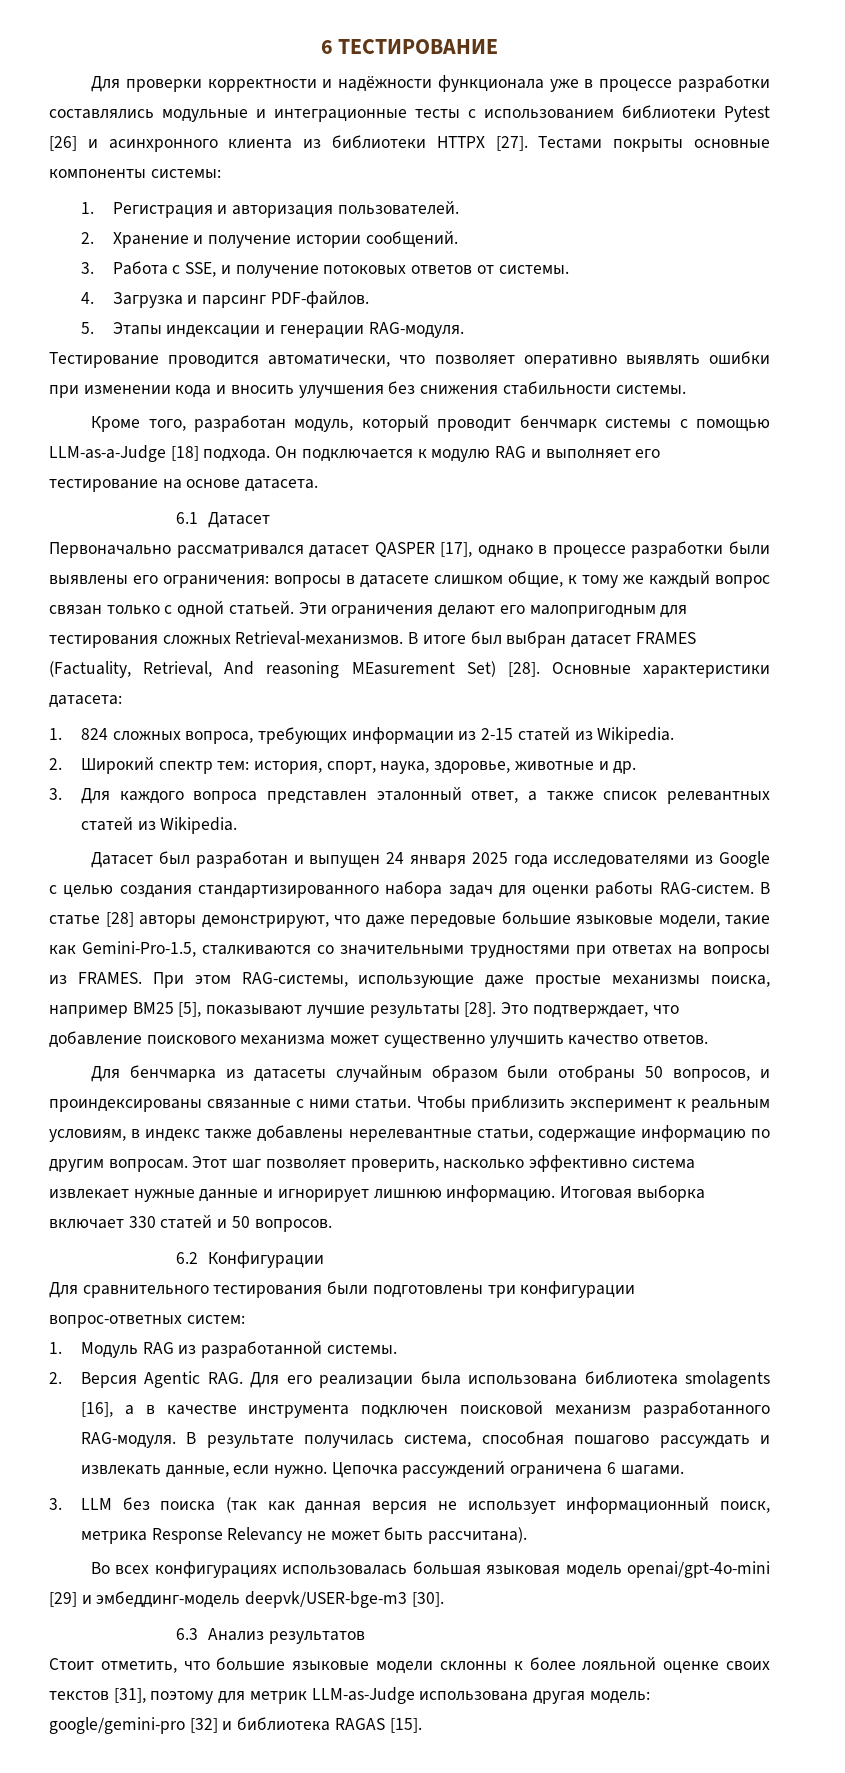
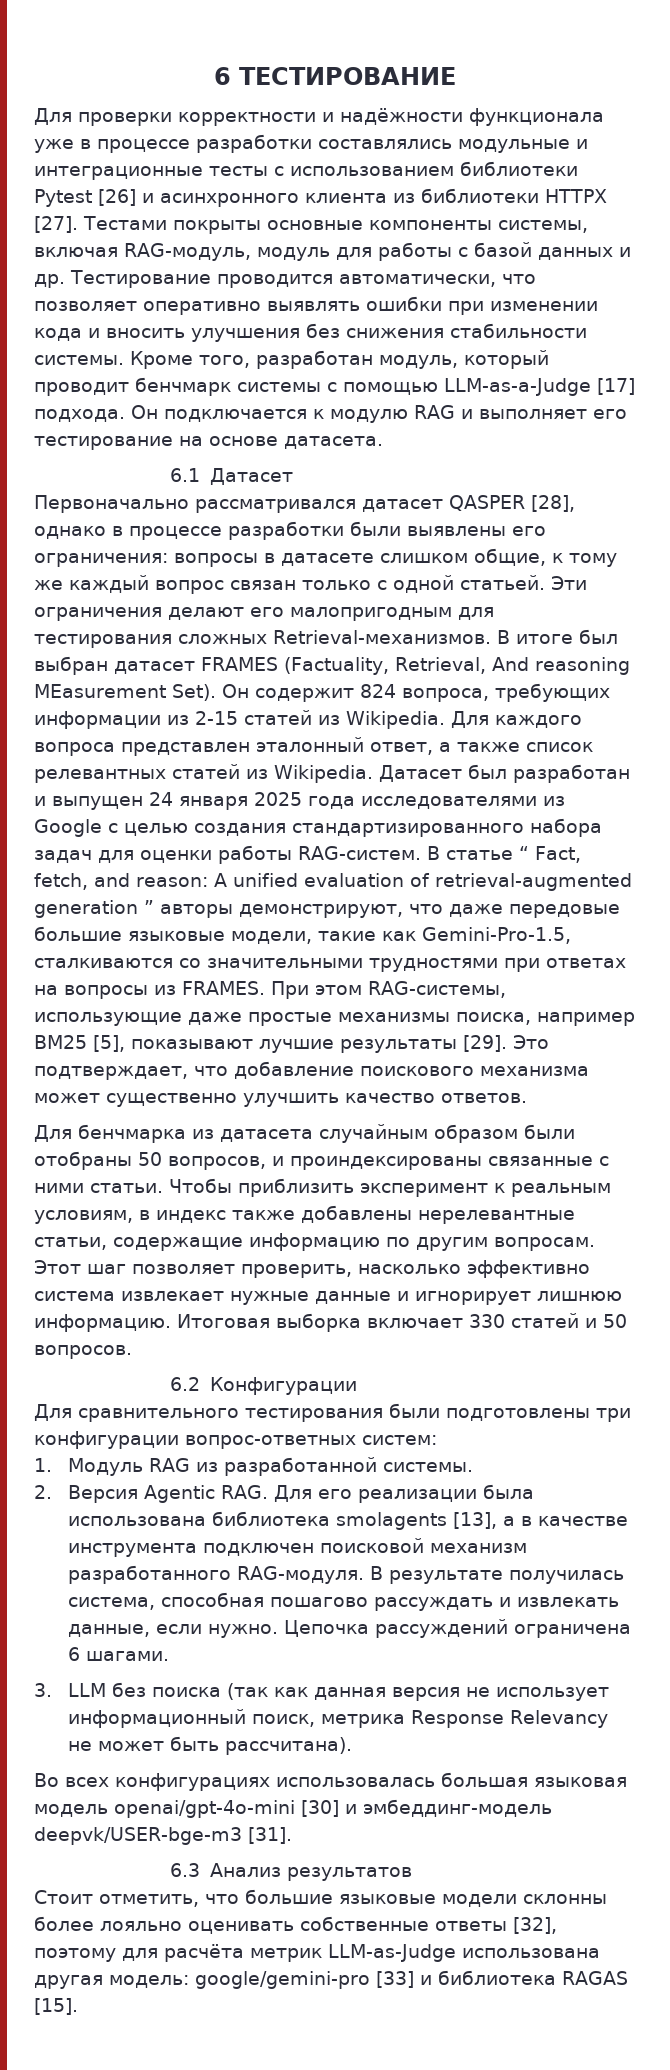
- Тестами покрыты основные компоненты системы:
- 1. Регистрация и авторизация пользователей.
- 2. Хранение и получение истории сообщений.
- 3. Работа с SSE, и получение потоковых ответов от системы.
- 4. Загрузка и парсинг PDF-файлов.
- 5. Этапы индексации и генерации RAG-модуля.
- Тестирование проводится автоматически, что позволяет оперативно выявлять ошибки при изменении кода и вносить улучшения без снижения стабильности системы.
- Кроме того, разработан модуль, который проводит бенчмарк системы с помощью LLM-as-а-Judge [18] подхода.
+ Тестами покрыты основные компоненты системы, включая RAG-модуль, модуль для работы с базой данных и др. Тестирование проводится автоматически, что позволяет оперативно выявлять ошибки при изменении кода и вносить улучшения без снижения стабильности системы. Кроме того, разработан модуль, который проводит бенчмарк системы с помощью LLM-as-а-Judge [17] подхода.
- Первоначально рассматривался датасет QASPER [17], однако в процессе разработки были выявлены его ограничения: вопросы в датасете слишком общие, к тому же каждый вопрос связан только с одной статьей.
+ Первоначально рассматривался датасет QASPER [28], однако в процессе разработки были выявлены его ограничения: вопросы в датасете слишком общие, к тому же каждый вопрос связан только с одной статьей.
- В итоге был выбран датасет FRAMES (Factuality, Retrieval, And reasoning MEasurement Set) [28]. Основные характеристики датасета:
- 1. 824 сложных вопроса, требующих информации из 2-15 статей из Wikipedia.
- 2. Широкий спектр тем: история, спорт, наука, здоровье, животные и др.
- 3. Для каждого вопроса представлен эталонный ответ, а также список релевантных статей из Wikipedia.
- Датасет был разработан и выпущен 24 января 2025 года исследователями из Google с целью создания стандартизированного набора задач для оценки работы RAG-систем.
+ В итоге был выбран датасет FRAMES (Factuality, Retrieval, And reasoning MEasurement Set). Он содержит 824 вопроса, требующих информации из 2-15 статей из Wikipedia. Для каждого вопроса представлен эталонный ответ, а также список релевантных статей из Wikipedia. Датасет был разработан и выпущен 24 января 2025 года исследователями из Google с целью создания стандартизированного набора задач для оценки работы RAG-систем.
- В статье [28] авторы демонстрируют, что даже передовые большие языковые модели, такие как Gemini-Pro-1.5, сталкиваются со значительными трудностями при ответах на вопросы из FRAMES.
+ В статье “ Fact, fetch, and reason: A unified evaluation of retrieval-augmented generation ” авторы демонстрируют, что даже передовые большие языковые модели, такие как Gemini-Pro-1.5, сталкиваются со значительными трудностями при ответах на вопросы из FRAMES.
- При этом RAG-системы, использующие даже простые механизмы поиска, например BM25 [5], показывают лучшие результаты [28].
+ При этом RAG-системы, использующие даже простые механизмы поиска, например BM25 [5], показывают лучшие результаты [29].
- Для бенчмарка из датасеты случайным образом были отобраны 50 вопросов, и проиндексированы связанные с ними статьи.
+ Для бенчмарка из датасета случайным образом были отобраны 50 вопросов, и проиндексированы связанные с ними статьи.
- 2. Версия Agentic RAG. Для его реализации была использована библиотека smolagents [16], а в качестве инструмента подключен поисковой механизм разработанного RAG-модуля.
+ 2. Версия Agentic RAG. Для его реализации была использована библиотека smolagents [13], а в качестве инструмента подключен поисковой механизм разработанного RAG-модуля.
- Во всех конфигурациях использовалась большая языковая модель openai/gpt-4o-mini [29] и эмбеддинг-модель deepvk/USER-bge-m3 [30].
+ Во всех конфигурациях использовалась большая языковая модель openai/gpt-4o-mini [30] и эмбеддинг-модель deepvk/USER-bge-m3 [31].
- Стоит отметить, что большие языковые модели склонны к более лояльной оценке своих текстов [31], поэтому для метрик LLM-as-Judge использована другая модель: google/gemini-pro [32] и библиотека RAGAS [15].
+ Стоит отметить, что большие языковые модели склонны более лояльно оценивать собственные ответы [32], поэтому для расчёта метрик LLM-as-Judge использована другая модель: google/gemini-pro [33] и библиотека RAGAS [15].

